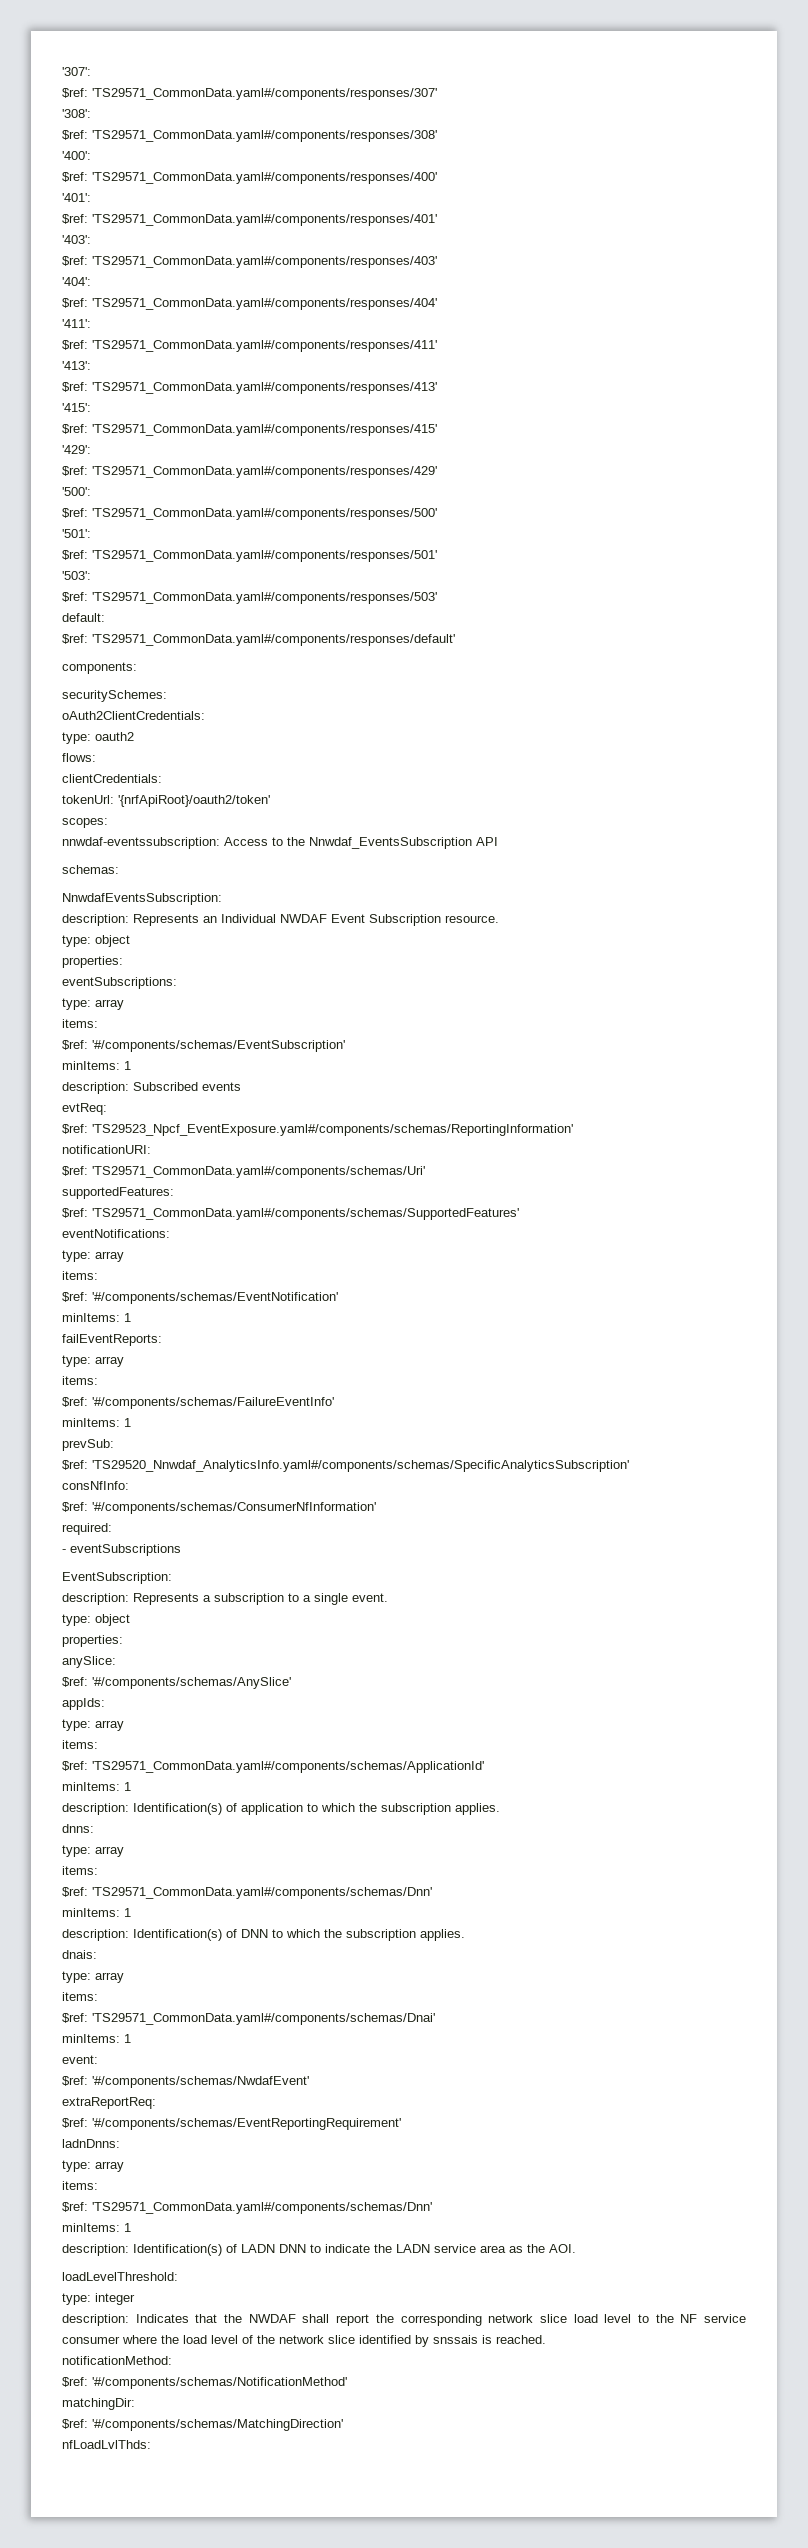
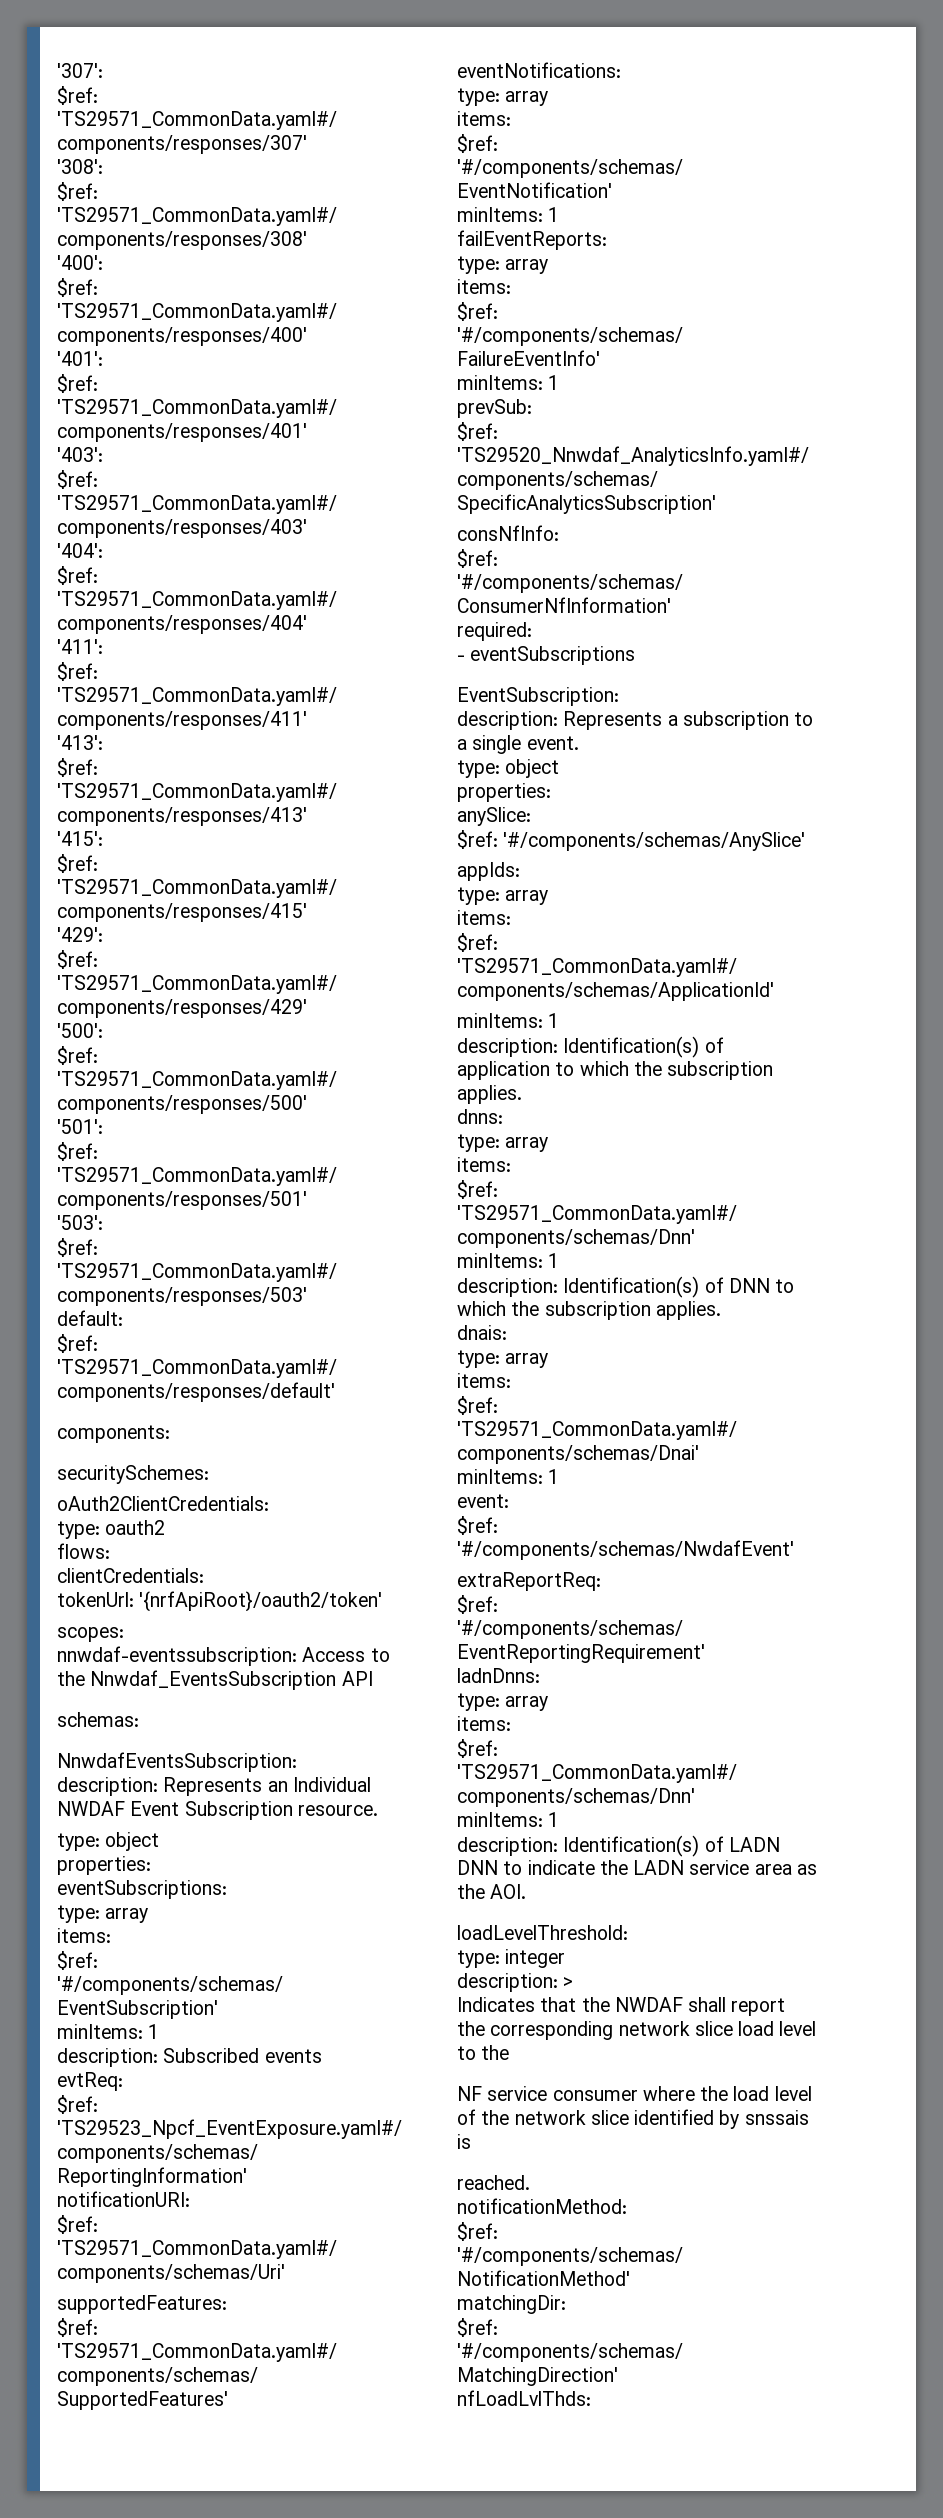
- description: Indicates that the NWDAF shall report the corresponding network slice load level to the NF service consumer where the load level of the network slice identified by snssais is reached.
+ description: >
+ Indicates that the NWDAF shall report the corresponding network slice load level to the
+ NF service consumer where the load level of the network slice identified by snssais is
+ reached.

